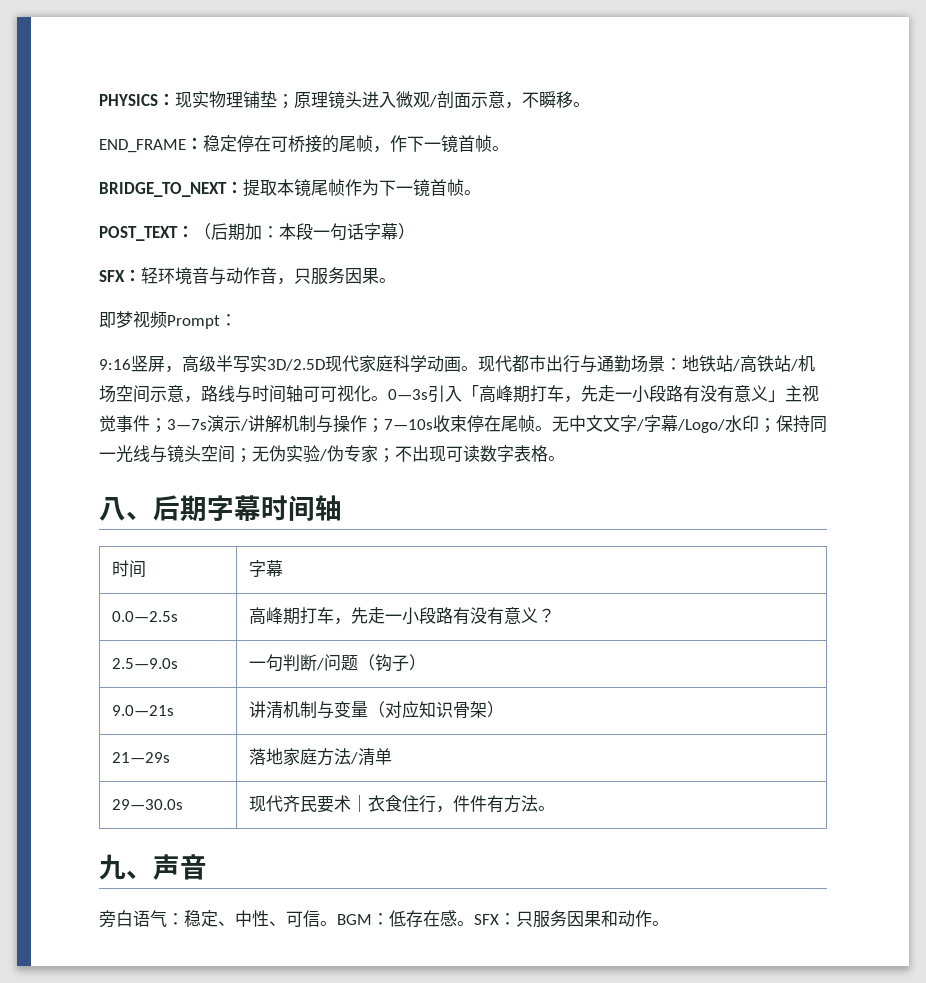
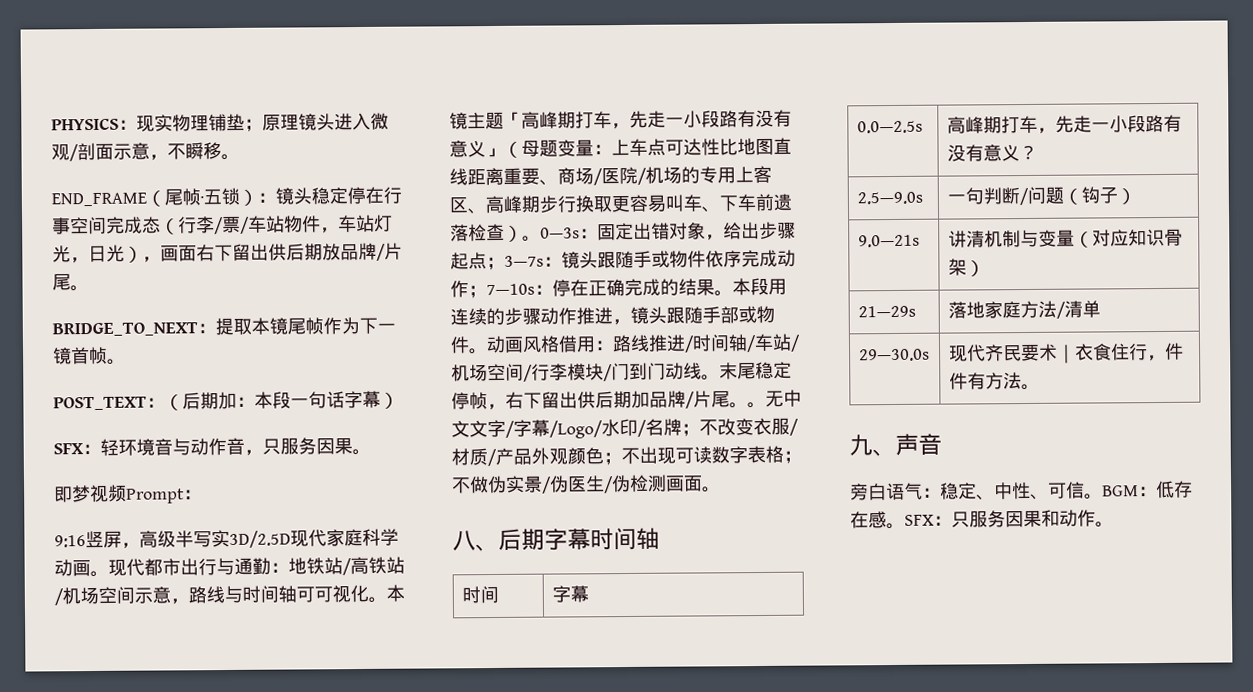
- END_FRAME：稳定停在可桥接的尾帧，作下一镜首帧。
+ END_FRAME（尾帧·五锁）：镜头稳定停在行事空间完成态（行李/票/车站物件，车站灯光，日光），画面右下留出供后期放品牌/片尾。
- 现代都市出行与通勤场景：地铁站/高铁站/机场空间示意，路线与时间轴可可视化。
+ 现代都市出行与通勤：地铁站/高铁站/机场空间示意，路线与时间轴可可视化。
- 0—3s引入「高峰期打车，先走一小段路有没有意义」主视觉事件；3—7s演示/讲解机制与操作；7—10s收束停在尾帧。
+ 本镜主题「高峰期打车，先走一小段路有没有意义」（母题变量：上车点可达性比地图直线距离重要、商场/医院/机场的专用上客区、高峰期步行换取更容易叫车、下车前遗落检查）。0—3s：固定出错对象，给出步骤起点；3—7s：镜头跟随手或物件依序完成动作；7—10s：停在正确完成的结果。本段用连续的步骤动作推进，镜头跟随手部或物件。动画风格借用：路线推进/时间轴/车站/机场空间/行李模块/门到门动线。末尾稳定停帧，右下留出供后期加品牌/片尾。。
- 无中文文字/字幕/Logo/水印；保持同一光线与镜头空间；无伪实验/伪专家；不出现可读数字表格。
+ 无中文文字/字幕/Logo/水印/名牌；不改变衣服/材质/产品外观颜色；不出现可读数字表格；不做伪实景/伪医生/伪检测画面。

